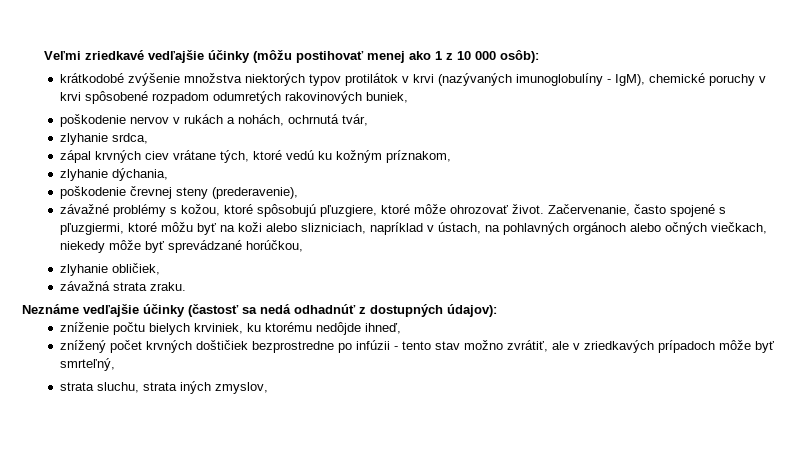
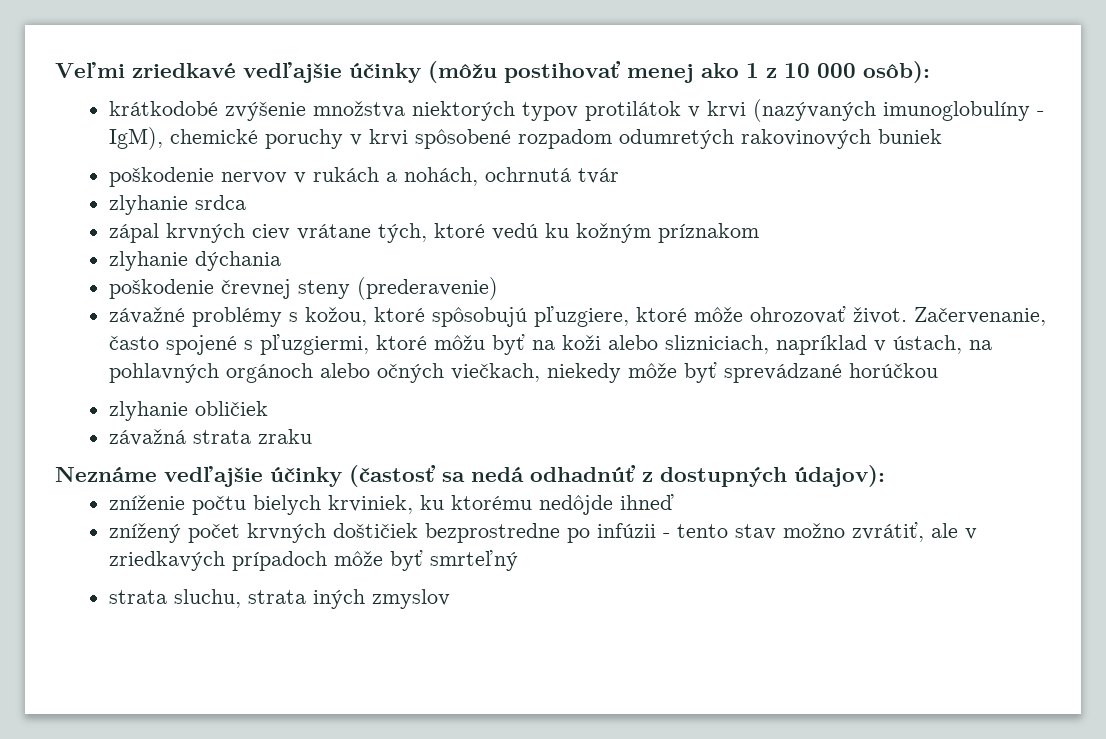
- krátkodobé zvýšenie množstva niektorých typov protilátok v krvi (nazývaných imunoglobulíny - IgM), chemické poruchy v krvi spôsobené rozpadom odumretých rakovinových buniek,
+ krátkodobé zvýšenie množstva niektorých typov protilátok v krvi (nazývaných imunoglobulíny - IgM), chemické poruchy v krvi spôsobené rozpadom odumretých rakovinových buniek
- poškodenie nervov v rukách a nohách, ochrnutá tvár,
- zlyhanie srdca,
+ poškodenie nervov v rukách a nohách, ochrnutá tvár
+ zlyhanie srdca
- zápal krvných ciev vrátane tých, ktoré vedú ku kožným príznakom,
- zlyhanie dýchania,
+ zápal krvných ciev vrátane tých, ktoré vedú ku kožným príznakom
+ zlyhanie dýchania
- poškodenie črevnej steny (prederavenie),
+ poškodenie črevnej steny (prederavenie)
- Začervenanie, často spojené s pľuzgiermi, ktoré môžu byť na koži alebo slizniciach, napríklad v ústach, na pohlavných orgánoch alebo očných viečkach, niekedy môže byť sprevádzané horúčkou,
- zlyhanie obličiek,
+ Začervenanie, často spojené s pľuzgiermi, ktoré môžu byť na koži alebo slizniciach, napríklad v ústach, na pohlavných orgánoch alebo očných viečkach, niekedy môže byť sprevádzané horúčkou
+ zlyhanie obličiek
- závažná strata zraku.
+ závažná strata zraku
- zníženie počtu bielych krviniek, ku ktorému nedôjde ihneď,
+ zníženie počtu bielych krviniek, ku ktorému nedôjde ihneď
- znížený počet krvných doštičiek bezprostredne po infúzii - tento stav možno zvrátiť, ale v zriedkavých prípadoch môže byť smrteľný,
+ znížený počet krvných doštičiek bezprostredne po infúzii - tento stav možno zvrátiť, ale v zriedkavých prípadoch môže byť smrteľný
- strata sluchu, strata iných zmyslov,
+ strata sluchu, strata iných zmyslov

